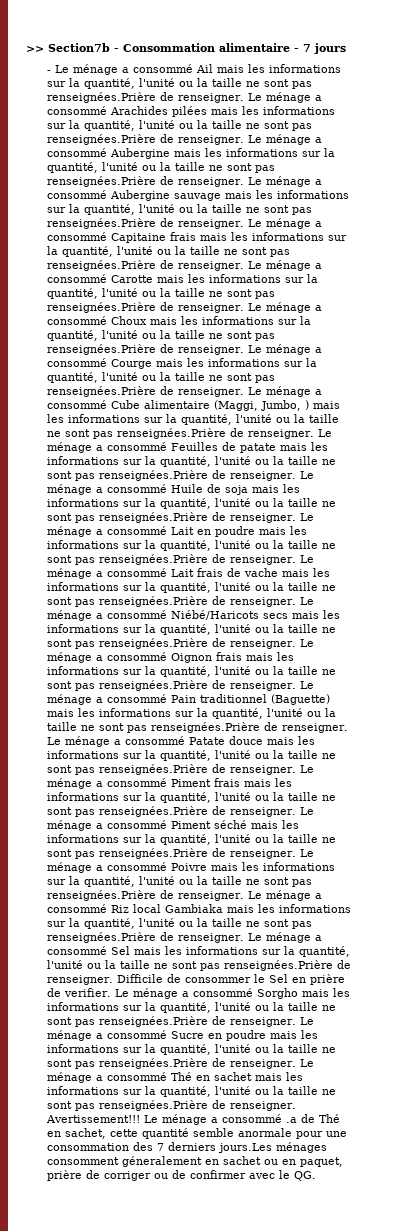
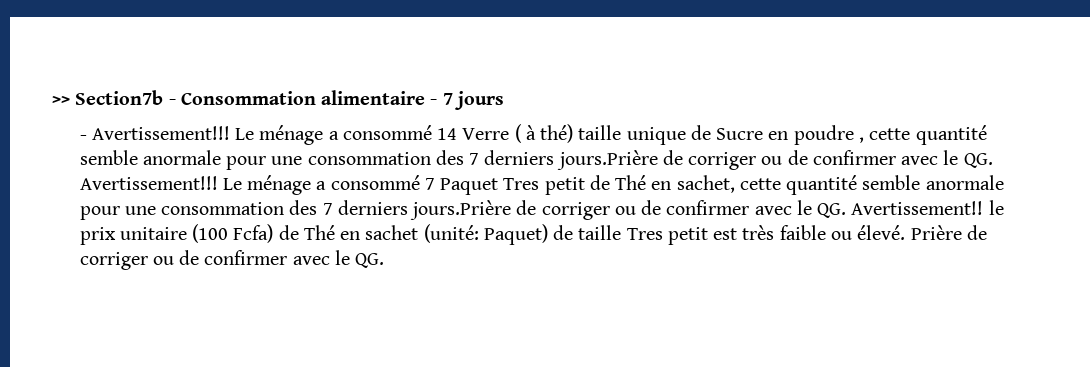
- - Le ménage a consommé Ail mais les informations sur la quantité, l'unité ou la taille ne sont pas renseignées.Prière de renseigner. Le ménage a consommé Arachides pilées mais les informations sur la quantité, l'unité ou la taille ne sont pas renseignées.Prière de renseigner. Le ménage a consommé Aubergine mais les informations sur la quantité, l'unité ou la taille ne sont pas renseignées.Prière de renseigner. Le ménage a consommé Aubergine sauvage mais les informations sur la quantité, l'unité ou la taille ne sont pas renseignées.Prière de renseigner. Le ménage a consommé Capitaine frais mais les informations sur la quantité, l'unité ou la taille ne sont pas renseignées.Prière de renseigner. Le ménage a consommé Carotte mais les informations sur la quantité, l'unité ou la taille ne sont pas renseignées.Prière de renseigner. Le ménage a consommé Choux mais les informations sur la quantité, l'unité ou la taille ne sont pas renseignées.Prière de renseigner. Le ménage a consommé Courge mais les informations sur la quantité, l'unité ou la taille ne sont pas renseignées.Prière de renseigner. Le ménage a consommé Cube alimentaire (Maggi, Jumbo, ) mais les informations sur la quantité, l'unité ou la taille ne sont pas renseignées.Prière de renseigner. Le ménage a consommé Feuilles de patate mais les informations sur la quantité, l'unité ou la taille ne sont pas renseignées.Prière de renseigner. Le ménage a consommé Huile de soja mais les informations sur la quantité, l'unité ou la taille ne sont pas renseignées.Prière de renseigner. Le ménage a consommé Lait en poudre mais les informations sur la quantité, l'unité ou la taille ne sont pas renseignées.Prière de renseigner. Le ménage a consommé Lait frais de vache mais les informations sur la quantité, l'unité ou la taille ne sont pas renseignées.Prière de renseigner. Le ménage a consommé Niébé/Haricots secs mais les informations sur la quantité, l'unité ou la taille ne sont pas renseignées.Prière de renseigner. Le ménage a consommé Oignon frais mais les informations sur la quantité, l'unité ou la taille ne sont pas renseignées.Prière de renseigner. Le ménage a consommé Pain traditionnel (Baguette) mais les informations sur la quantité, l'unité ou la taille ne sont pas renseignées.Prière de renseigner. Le ménage a consommé Patate douce mais les informations sur la quantité, l'unité ou la taille ne sont pas renseignées.Prière de renseigner. Le ménage a consommé Piment frais mais les informations sur la quantité, l'unité ou la taille ne sont pas renseignées.Prière de renseigner. Le ménage a consommé Piment séché mais les informations sur la quantité, l'unité ou la taille ne sont pas renseignées.Prière de renseigner. Le ménage a consommé Poivre mais les informations sur la quantité, l'unité ou la taille ne sont pas renseignées.Prière de renseigner. Le ménage a consommé Riz local Gambiaka mais les informations sur la quantité, l'unité ou la taille ne sont pas renseignées.Prière de renseigner. Le ménage a consommé Sel mais les informations sur la quantité, l'unité ou la taille ne sont pas renseignées.Prière de renseigner. Difficile de consommer le Sel en prière de verifier. Le ménage a consommé Sorgho mais les informations sur la quantité, l'unité ou la taille ne sont pas renseignées.Prière de renseigner. Le ménage a consommé Sucre en poudre mais les informations sur la quantité, l'unité ou la taille ne sont pas renseignées.Prière de renseigner. Le ménage a consommé Thé en sachet mais les informations sur la quantité, l'unité ou la taille ne sont pas renseignées.Prière de renseigner. Avertissement!!! Le ménage a consommé .a de Thé en sachet, cette quantité semble anormale pour une consommation des 7 derniers jours.Les ménages consomment géneralement en sachet ou en paquet, prière de corriger ou de confirmer avec le QG.
+ - Avertissement!!! Le ménage a consommé 14 Verre ( à thé) taille unique de Sucre en poudre , cette quantité semble anormale pour une consommation des 7 derniers jours.Prière de corriger ou de confirmer avec le QG. Avertissement!!! Le ménage a consommé 7 Paquet Tres petit de Thé en sachet, cette quantité semble anormale pour une consommation des 7 derniers jours.Prière de corriger ou de confirmer avec le QG. Avertissement!! le prix unitaire (100 Fcfa) de Thé en sachet (unité: Paquet) de taille Tres petit est très faible ou élevé. Prière de corriger ou de confirmer avec le QG.

